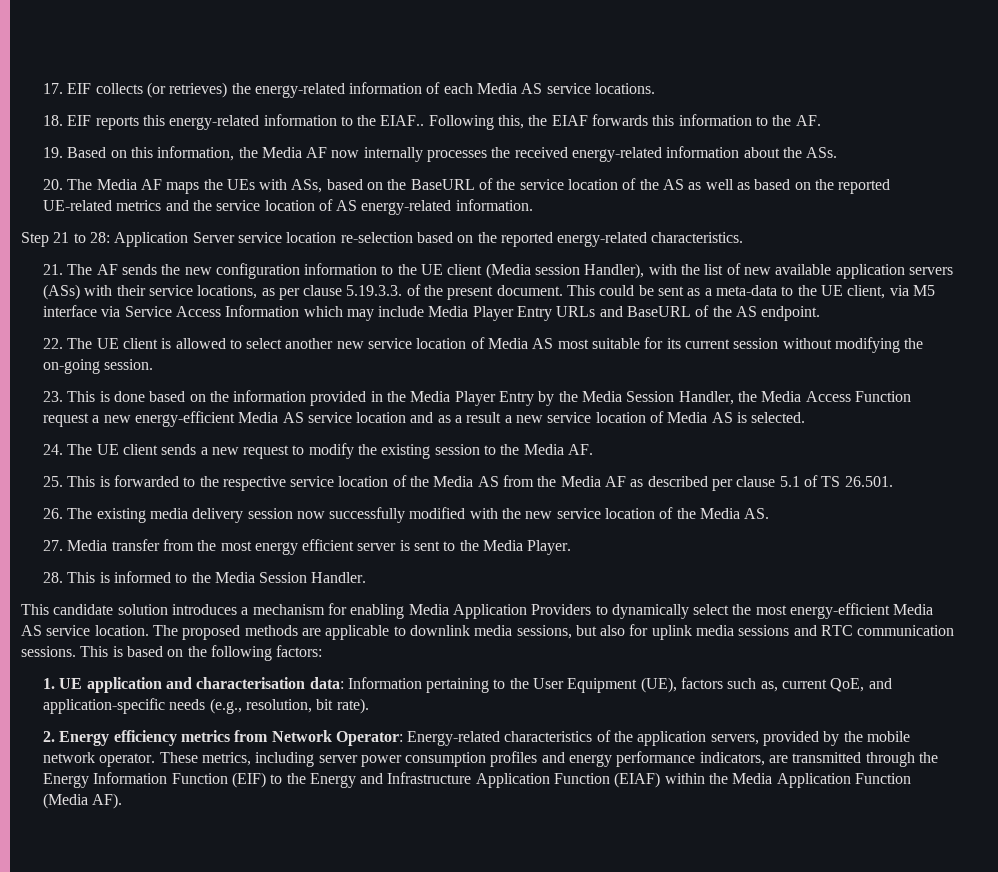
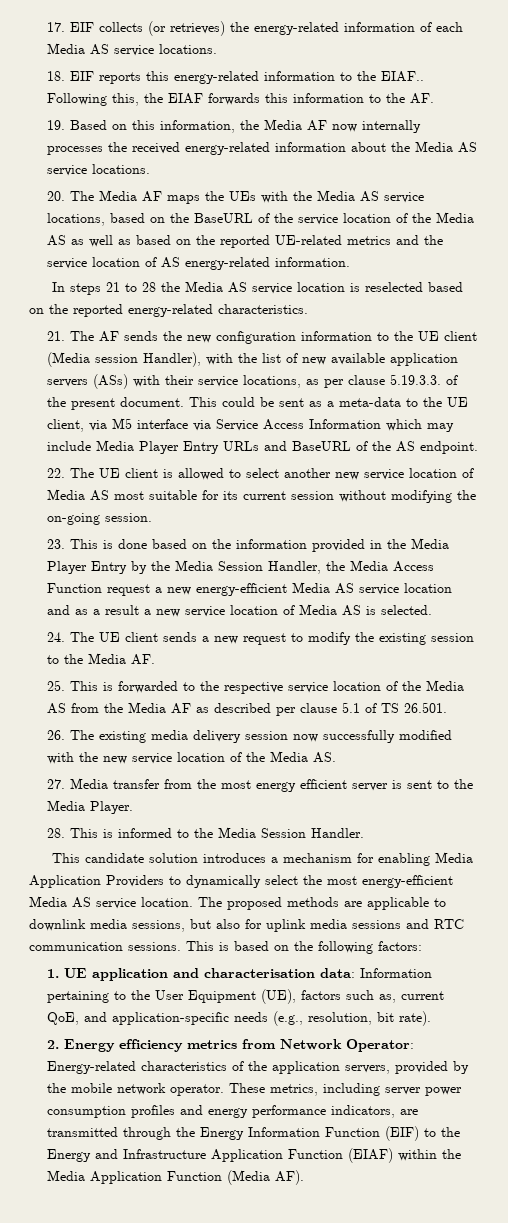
- 19. Based on this information, the Media AF now internally processes the received energy-related information about the ASs.
+ 19. Based on this information, the Media AF now internally processes the received energy-related information about the Media AS service locations.
- 20. The Media AF maps the UEs with ASs, based on the BaseURL of the service location of the AS as well as based on the reported UE-related metrics and the service location of AS energy-related information.
+ 20. The Media AF maps the UEs with the Media AS service locations, based on the BaseURL of the service location of the Media AS as well as based on the reported UE-related metrics and the service location of AS energy-related information.
- Step 21 to 28: Application Server service location re-selection based on the reported energy-related characteristics.
+ In steps 21 to 28 the Media AS service location is reselected based on the reported energy-related characteristics.

